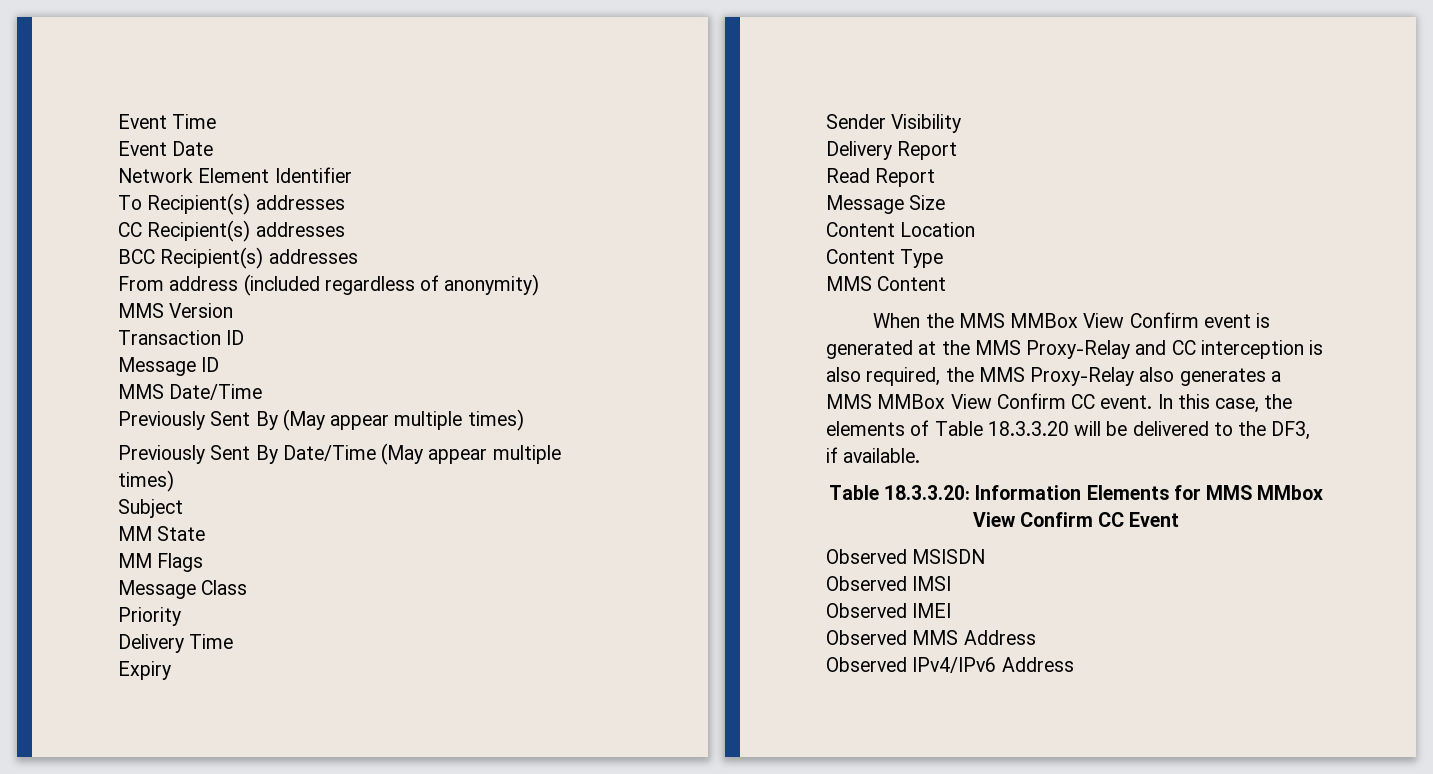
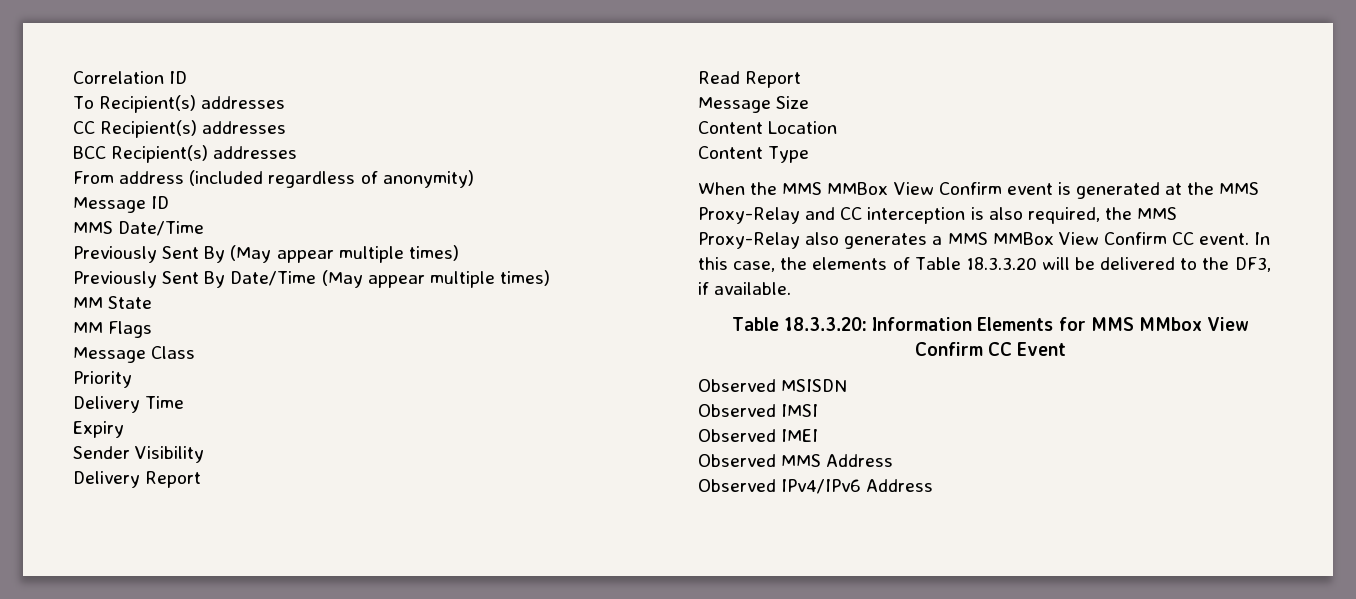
- Event Time
- Event Date
- Network Element Identifier
+ Correlation ID
- MMS Version
- Transaction ID
- Subject
- MMS Content

